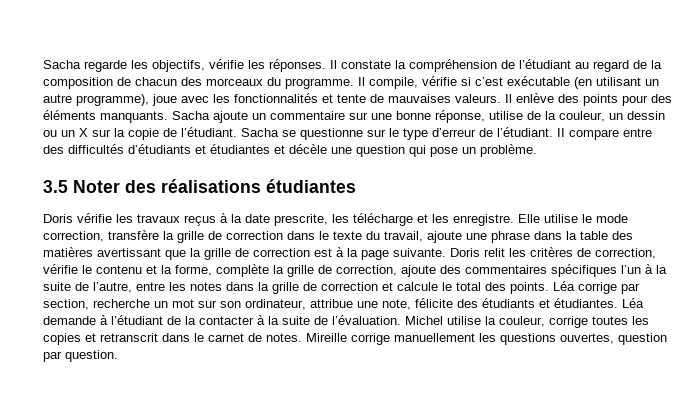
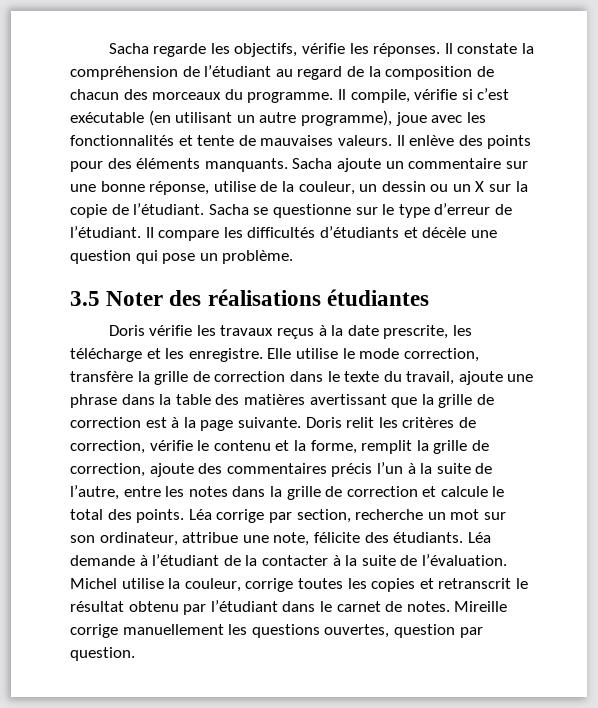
- II compare entre des difficultés d’étudiants et étudiantes et décèle une question qui pose un problème.
+ II compare les difficultés d’étudiants et décèle une question qui pose un problème.
- Doris relit les critères de correction, vérifie le contenu et la forme, complète la grille de correction, ajoute des commentaires spécifiques l’un à la suite de l’autre, entre les notes dans la grille de correction et calcule le total des points.
+ Doris relit les critères de correction, vérifie le contenu et la forme, remplit la grille de correction, ajoute des commentaires précis l’un à la suite de l’autre, entre les notes dans la grille de correction et calcule le total des points.
- Léa corrige par section, recherche un mot sur son ordinateur, attribue une note, félicite des étudiants et étudiantes.
+ Léa corrige par section, recherche un mot sur son ordinateur, attribue une note, félicite des étudiants.
- Michel utilise la couleur, corrige toutes les copies et retranscrit dans le carnet de notes.
+ Michel utilise la couleur, corrige toutes les copies et retranscrit le résultat obtenu par l’étudiant dans le carnet de notes.

